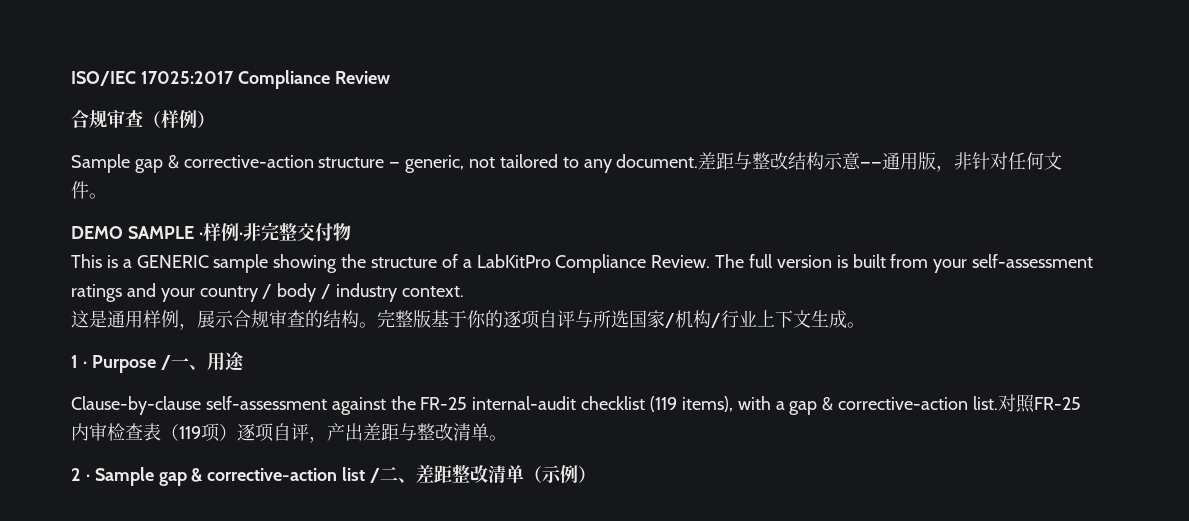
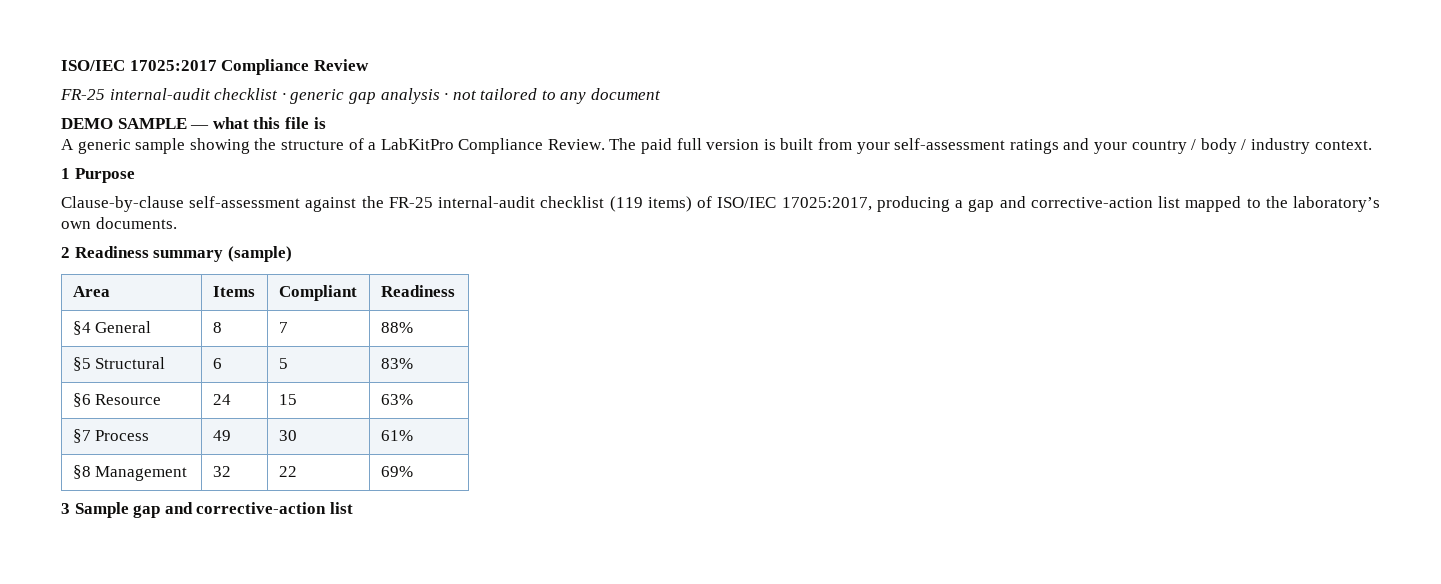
- 合规审查（样例）
- Sample gap & corrective-action structure — generic, not tailored to any document.差距与整改结构示意——通用版，非针对任何文件。
- DEMO SAMPLE ·样例·非完整交付物
- This is a GENERIC sample showing the structure of a LabKitPro Compliance Review.
+ FR-25 internal-audit checklist · generic gap analysis · not tailored to any document
+ DEMO SAMPLE — what this file is
+ A generic sample showing the structure of a LabKitPro Compliance Review.
- The full version is built from your self-assessment ratings and your country / body / industry context.
+ The paid full version is built from your self-assessment ratings and your country / body / industry context.
- 这是通用样例，展示合规审查的结构。完整版基于你的逐项自评与所选国家/机构/行业上下文生成。
- 1 · Purpose /一、用途
+ 1 Purpose
- Clause-by-clause self-assessment against the FR-25 internal-audit checklist (119 items), with a gap & corrective-action list.对照FR-25内审检查表（119项）逐项自评，产出差距与整改清单。
- 2 · Sample gap & corrective-action list /二、差距整改清单（示例）
+ Clause-by-clause self-assessment against the FR-25 internal-audit checklist (119 items) of ISO/IEC 17025:2017, producing a gap and corrective-action list mapped to the laboratory’s own documents.
+ 2 Readiness summary (sample)
+ Area | Items | Compliant | Readiness
+ §4 General | 8 | 7 | 88%
+ §5 Structural | 6 | 5 | 83%
+ §6 Resource | 24 | 15 | 63%
+ §7 Process | 49 | 30 | 61%
+ §8 Management | 32 | 22 | 69%
+ 3 Sample gap and corrective-action list

